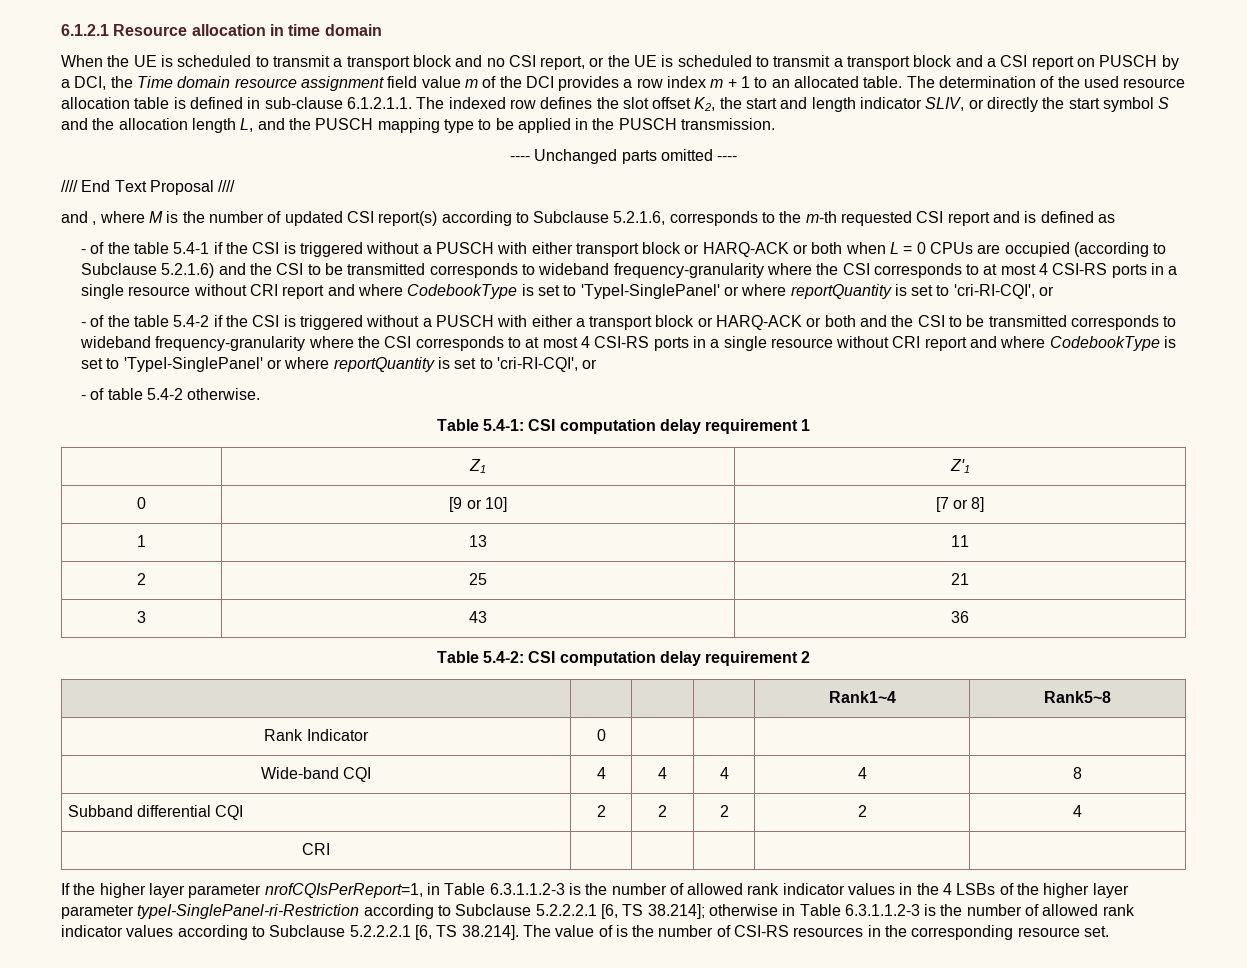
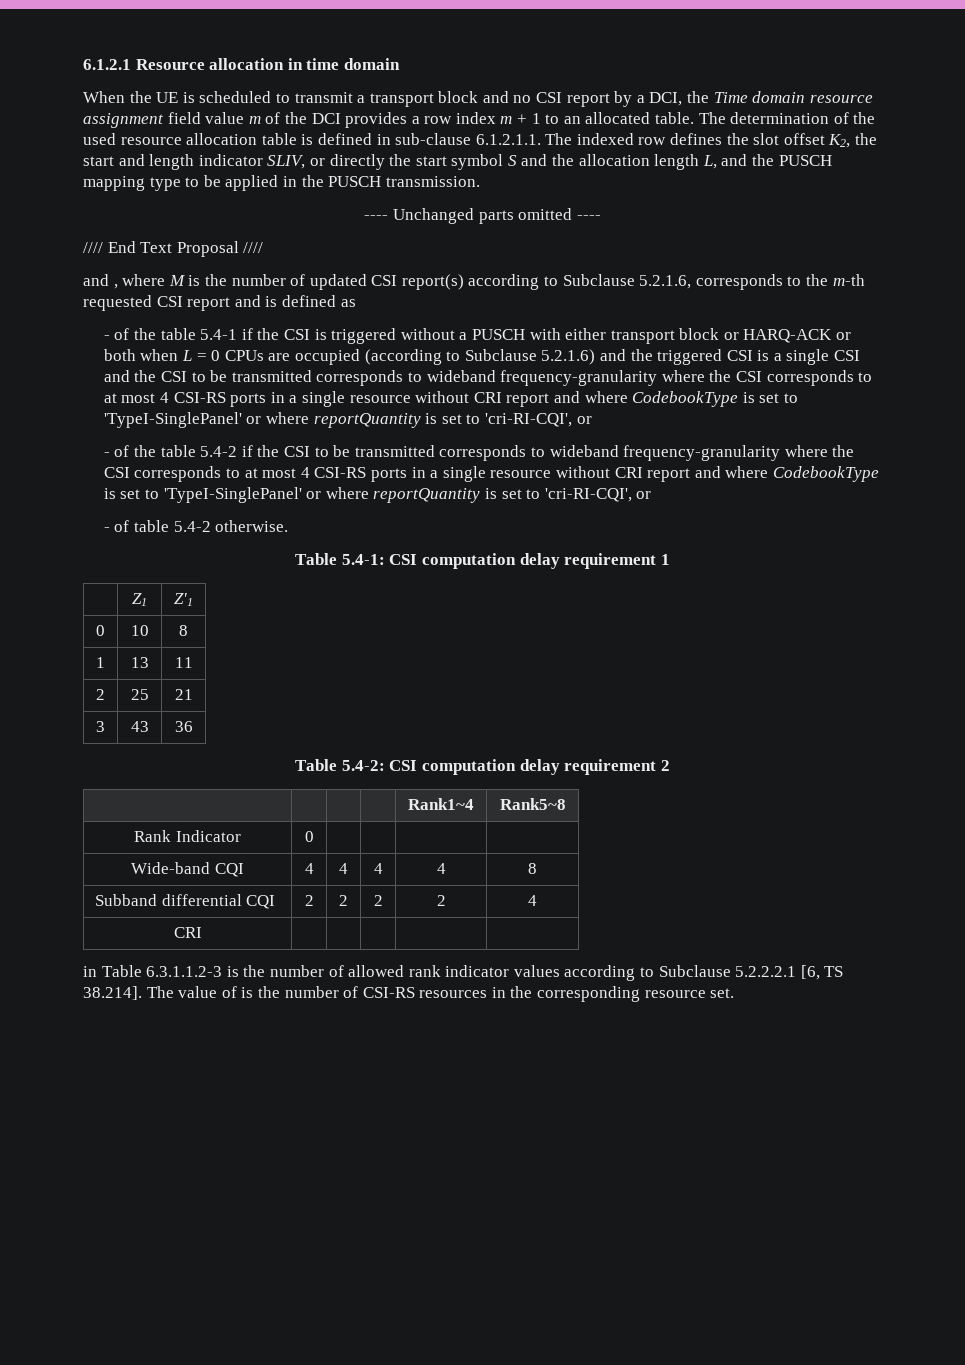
- When the UE is scheduled to transmit a transport block and no CSI report, or the UE is scheduled to transmit a transport block and a CSI report on PUSCH by a DCI, the Time domain resource assignment field value m of the DCI provides a row index m + 1 to an allocated table.
+ When the UE is scheduled to transmit a transport block and no CSI report by a DCI, the Time domain resource assignment field value m of the DCI provides a row index m + 1 to an allocated table.
- - of the table 5.4-1 if the CSI is triggered without a PUSCH with either transport block or HARQ-ACK or both when L = 0 CPUs are occupied (according to Subclause 5.2.1.6) and the CSI to be transmitted corresponds to wideband frequency-granularity where the CSI corresponds to at most 4 CSI-RS ports in a single resource without CRI report and where CodebookType is set to 'TypeI-SinglePanel' or where reportQuantity is set to 'cri-RI-CQI', or
+ - of the table 5.4-1 if the CSI is triggered without a PUSCH with either transport block or HARQ-ACK or both when L = 0 CPUs are occupied (according to Subclause 5.2.1.6) and the triggered CSI is a single CSI and the CSI to be transmitted corresponds to wideband frequency-granularity where the CSI corresponds to at most 4 CSI-RS ports in a single resource without CRI report and where CodebookType is set to 'TypeI-SinglePanel' or where reportQuantity is set to 'cri-RI-CQI', or
- - of the table 5.4-2 if the CSI is triggered without a PUSCH with either a transport block or HARQ-ACK or both and the CSI to be transmitted corresponds to wideband frequency-granularity where the CSI corresponds to at most 4 CSI-RS ports in a single resource without CRI report and where CodebookType is set to 'TypeI-SinglePanel' or where reportQuantity is set to 'cri-RI-CQI', or
+ - of the table 5.4-2 if the CSI to be transmitted corresponds to wideband frequency-granularity where the CSI corresponds to at most 4 CSI-RS ports in a single resource without CRI report and where CodebookType is set to 'TypeI-SinglePanel' or where reportQuantity is set to 'cri-RI-CQI', or
- 0 | [9 or 10] | [7 or 8]
+ 0 | 10 | 8
- If the higher layer parameter nrofCQIsPerReport=1, in Table 6.3.1.1.2-3 is the number of allowed rank indicator values in the 4 LSBs of the higher layer parameter typeI-SinglePanel-ri-Restriction according to Subclause 5.2.2.2.1 [6, TS 38.214]; otherwise in Table 6.3.1.1.2-3 is the number of allowed rank indicator values according to Subclause 5.2.2.2.1 [6, TS 38.214]. The value of is the number of CSI-RS resources in the corresponding resource set.
+ in Table 6.3.1.1.2-3 is the number of allowed rank indicator values according to Subclause 5.2.2.2.1 [6, TS 38.214]. The value of is the number of CSI-RS resources in the corresponding resource set.

